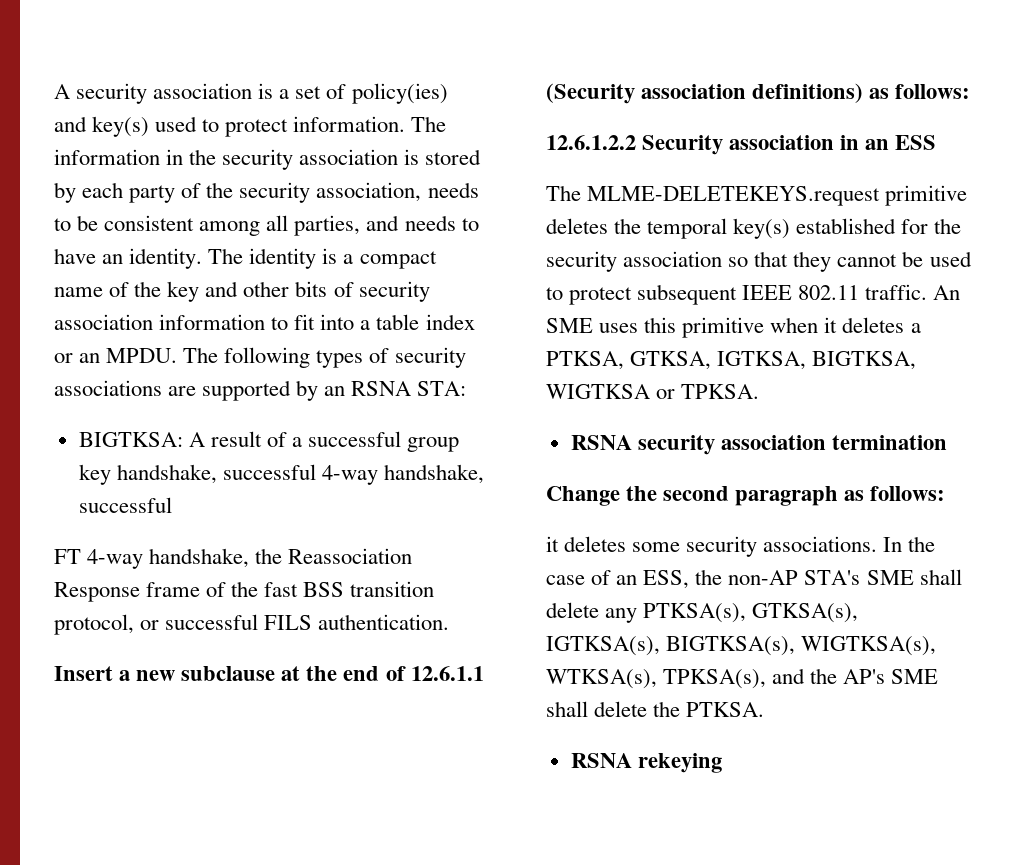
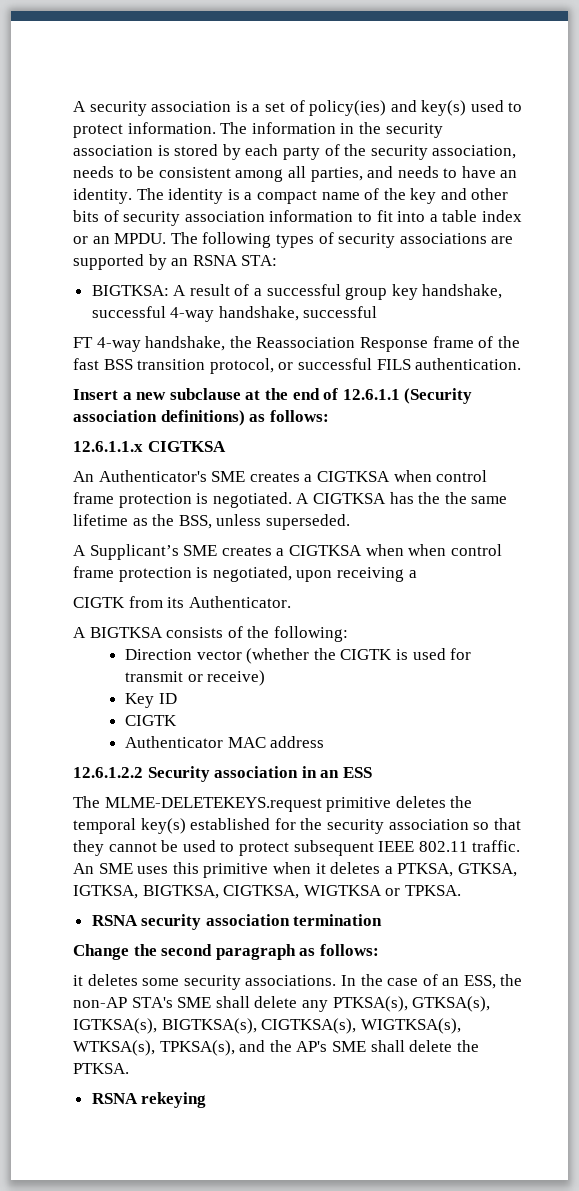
+ 12.6.1.1.x CIGTKSA
+ An Authenticator's SME creates a CIGTKSA when control frame protection is negotiated. A CIGTKSA has the the same lifetime as the BSS, unless superseded.
+ A Supplicant’s SME creates a CIGTKSA when when control frame protection is negotiated, upon receiving a
+ CIGTK from its Authenticator.
+ A BIGTKSA consists of the following:
+ Direction vector (whether the CIGTK is used for transmit or receive)
+ Key ID
+ CIGTK
+ Authenticator MAC address
- An SME uses this primitive when it deletes a PTKSA, GTKSA, IGTKSA, BIGTKSA, WIGTKSA or TPKSA.
+ An SME uses this primitive when it deletes a PTKSA, GTKSA, IGTKSA, BIGTKSA, CIGTKSA, WIGTKSA or TPKSA.
- In the case of an ESS, the non-AP STA's SME shall delete any PTKSA(s), GTKSA(s), IGTKSA(s), BIGTKSA(s), WIGTKSA(s), WTKSA(s), TPKSA(s), and the AP's SME shall delete the PTKSA.
+ In the case of an ESS, the non-AP STA's SME shall delete any PTKSA(s), GTKSA(s), IGTKSA(s), BIGTKSA(s), CIGTKSA(s), WIGTKSA(s), WTKSA(s), TPKSA(s), and the AP's SME shall delete the PTKSA.

